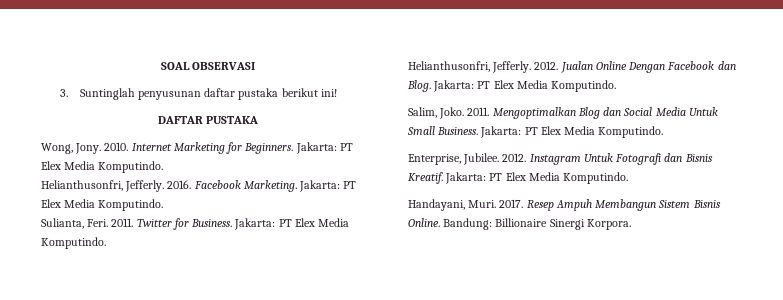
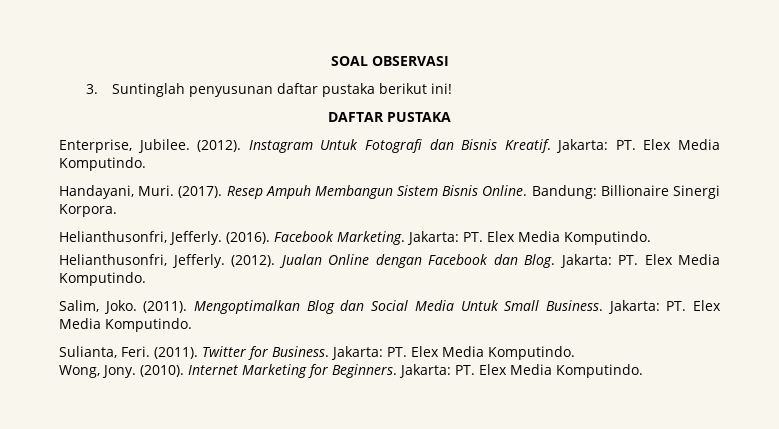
- Wong, Jony. 2010. Internet Marketing for Beginners. Jakarta: PT Elex Media Komputindo.
- Helianthusonfri, Jefferly. 2016. Facebook Marketing. Jakarta: PT Elex Media Komputindo.
- Sulianta, Feri. 2011. Twitter for Business. Jakarta: PT Elex Media Komputindo.
- Helianthusonfri, Jefferly. 2012. Jualan Online Dengan Facebook dan Blog. Jakarta: PT Elex Media Komputindo.
- Salim, Joko. 2011. Mengoptimalkan Blog dan Social Media Untuk Small Business. Jakarta: PT Elex Media Komputindo.
- Enterprise, Jubilee. 2012.
+ Enterprise, Jubilee. (2012).
- Instagram Untuk Fotografi dan Bisnis Kreatif. Jakarta: PT Elex Media Komputindo.
+ Instagram Untuk Fotografi dan Bisnis Kreatif. Jakarta: PT. Elex Media Komputindo.
- 2017.
+ (2017).
+ Helianthusonfri, Jefferly. (2016). Facebook Marketing. Jakarta: PT. Elex Media Komputindo.
+ Helianthusonfri, Jefferly. (2012). Jualan Online dengan Facebook dan Blog. Jakarta: PT. Elex Media Komputindo.
+ Salim, Joko. (2011). Mengoptimalkan Blog dan Social Media Untuk Small Business. Jakarta: PT. Elex Media Komputindo.
+ Sulianta, Feri. (2011). Twitter for Business. Jakarta: PT. Elex Media Komputindo.
+ Wong, Jony. (2010). Internet Marketing for Beginners. Jakarta: PT. Elex Media Komputindo.

